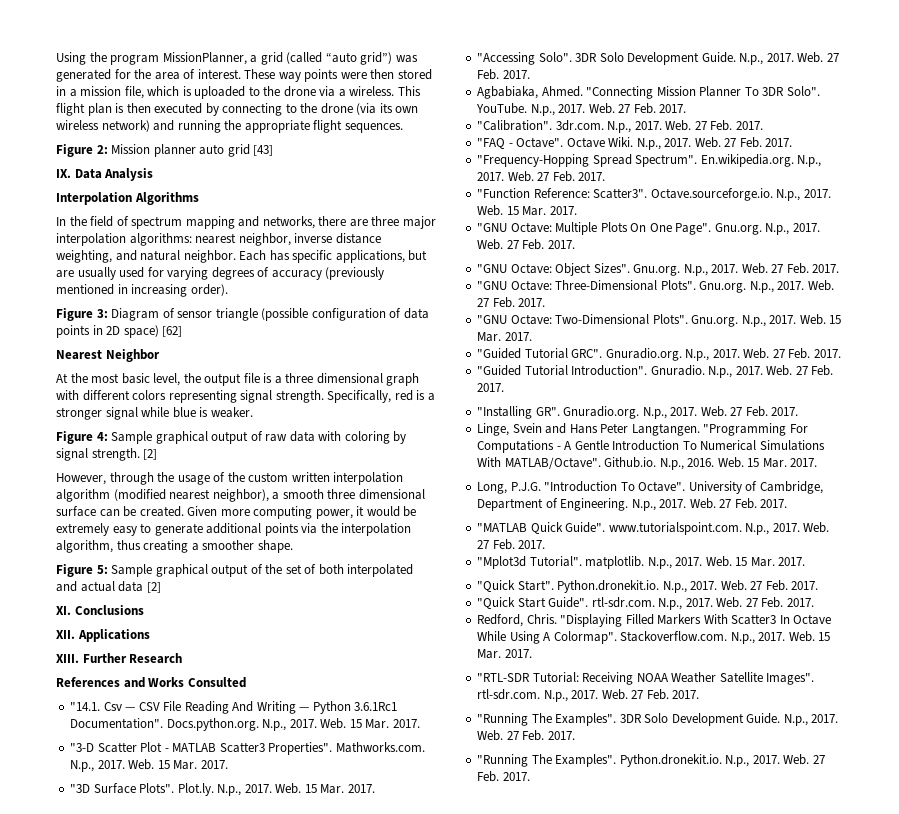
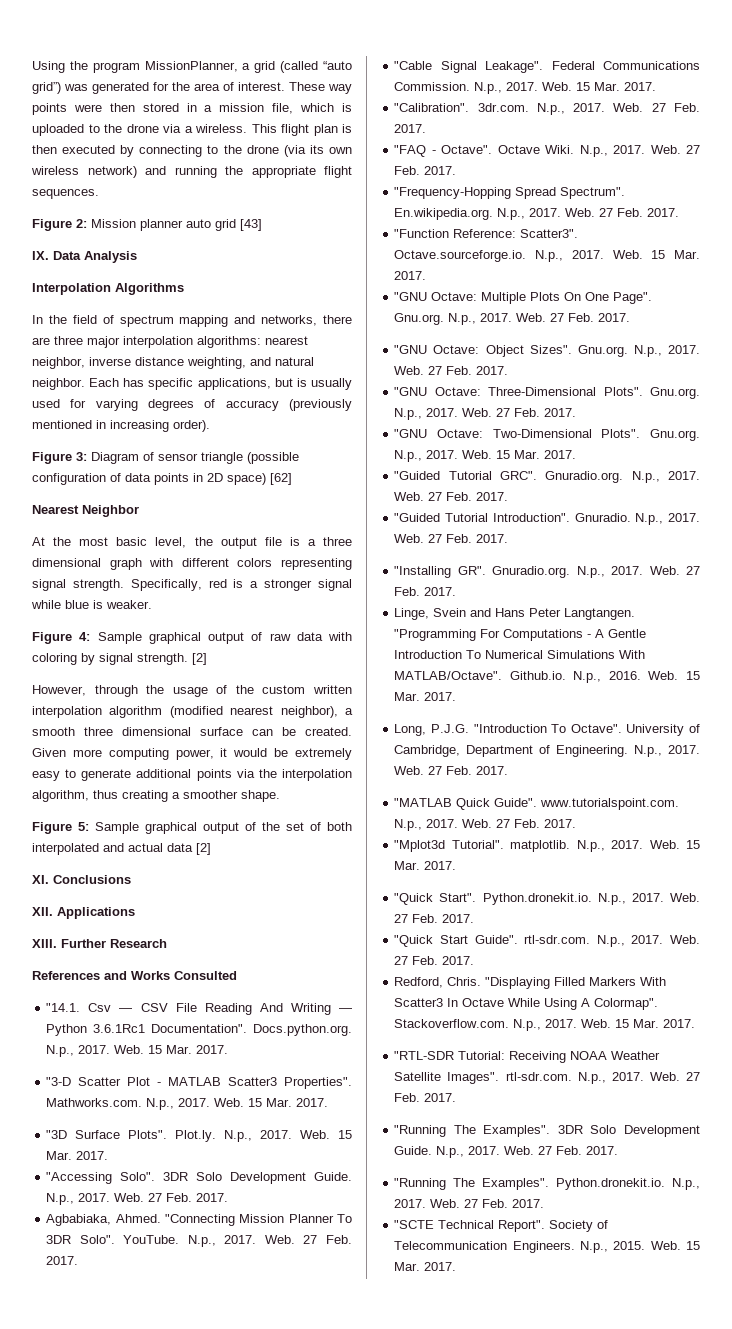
- Each has specific applications, but are usually used for varying degrees of accuracy (previously mentioned in increasing order).
+ Each has specific applications, but is usually used for varying degrees of accuracy (previously mentioned in increasing order).
+ "Cable Signal Leakage". Federal Communications Commission. N.p., 2017. Web. 15 Mar. 2017.
+ "SCTE Technical Report". Society of Telecommunication Engineers. N.p., 2015. Web. 15 Mar. 2017.

